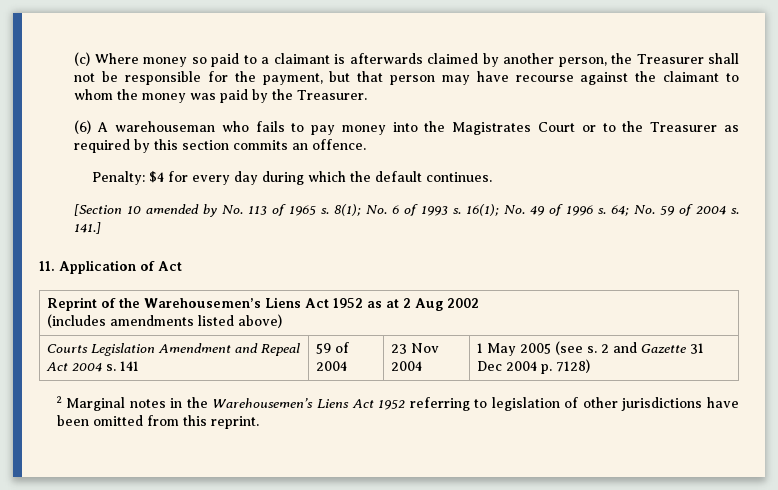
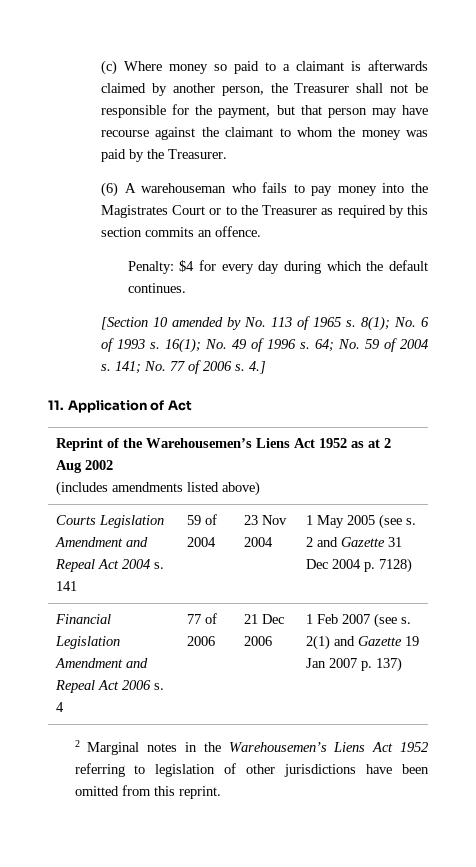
- 141.]
+ 141; No. 77 of 2006 s. 4.]
+ Financial Legislation Amendment and Repeal Act 2006 s. 4 | 77 of 2006 | 21 Dec 2006 | 1 Feb 2007 (see s. 2(1) and Gazette 19 Jan 2007 p. 137)

